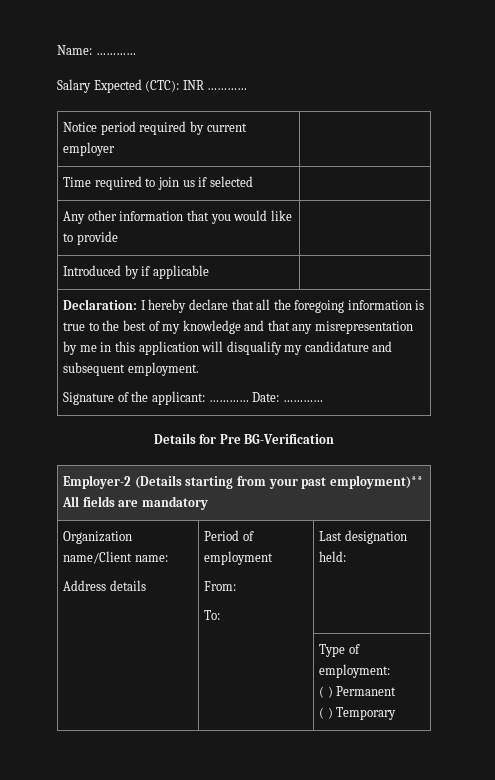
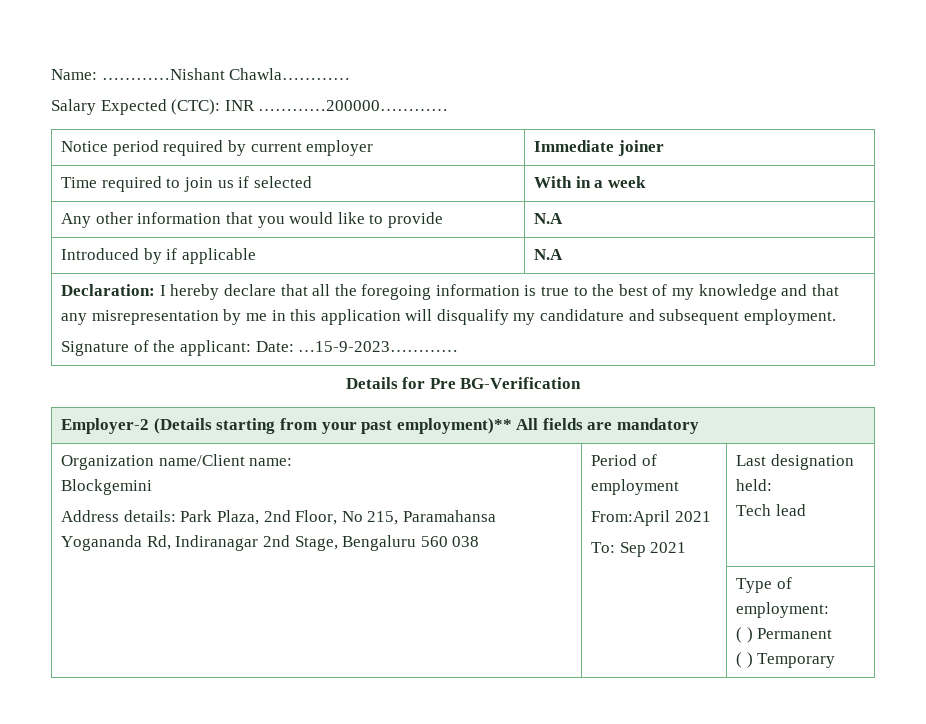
- Name: …………
+ Name: …………Nishant Chawla…………
- Salary Expected (CTC): INR …………
+ Salary Expected (CTC): INR …………200000…………
- Notice period required by current employer |
+ Notice period required by current employer | Immediate joiner
- Time required to join us if selected |
+ Time required to join us if selected | With in a week
- Any other information that you would like to provide |
+ Any other information that you would like to provide | N.A
- Introduced by if applicable |
+ Introduced by if applicable | N.A
  Declaration: I hereby declare that all the foregoing information is true to the best of my knowledge and that any misrepresentation by me in this application will disqualify my candidature and subsequent employment.
- Signature of the applicant: ………… Date: …………
+ Signature of the applicant: Date: …15-9-2023…………
  Organization name/Client name:
- Address details | Period of employment
- From:
- To: | Last designation held:
+ Blockgemini
+ Address details: Park Plaza, 2nd Floor, No 215, Paramahansa Yogananda Rd, Indiranagar 2nd Stage, Bengaluru 560 038 | Period of employment
+ From:April 2021
+ To: Sep 2021 | Last designation held:
+ Tech lead

